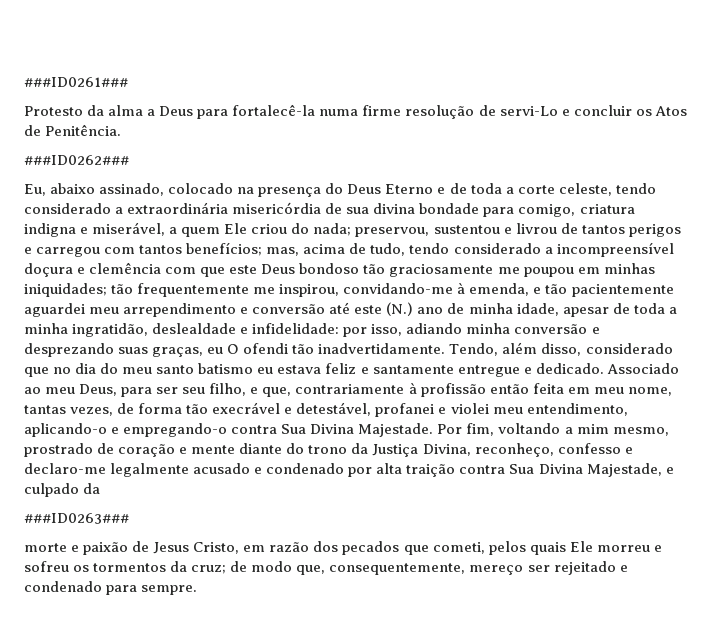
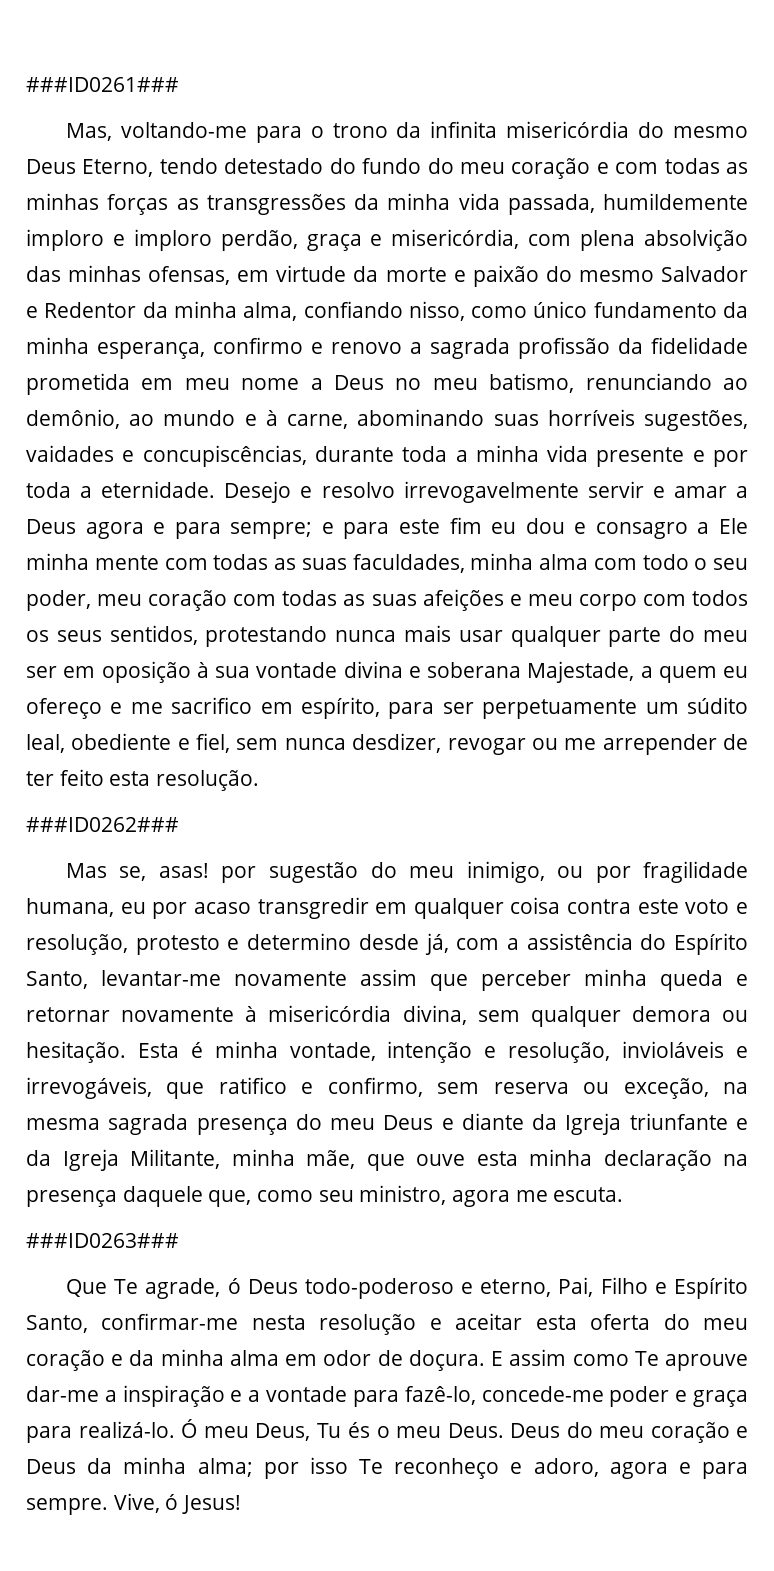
- Protesto da alma a Deus para fortalecê-la numa firme resolução de servi-Lo e concluir os Atos de Penitência.
+ Mas, voltando-me para o trono da infinita misericórdia do mesmo Deus Eterno, tendo detestado do fundo do meu coração e com todas as minhas forças as transgressões da minha vida passada, humildemente imploro e imploro perdão, graça e misericórdia, com plena absolvição das minhas ofensas, em virtude da morte e paixão do mesmo Salvador e Redentor da minha alma, confiando nisso, como único fundamento da minha esperança, confirmo e renovo a sagrada profissão da fidelidade prometida em meu nome a Deus no meu batismo, renunciando ao demônio, ao mundo e à carne, abominando suas horríveis sugestões, vaidades e concupiscências, durante toda a minha vida presente e por toda a eternidade. Desejo e resolvo irrevogavelmente servir e amar a Deus agora e para sempre; e para este fim eu dou e consagro a Ele minha mente com todas as suas faculdades, minha alma com todo o seu poder, meu coração com todas as suas afeições e meu corpo com todos os seus sentidos, protestando nunca mais usar qualquer parte do meu ser em oposição à sua vontade divina e soberana Majestade, a quem eu ofereço e me sacrifico em espírito, para ser perpetuamente um súdito leal, obediente e fiel, sem nunca desdizer, revogar ou me arrepender de ter feito esta resolução.
  ###ID0262###
- Eu, abaixo assinado, colocado na presença do Deus Eterno e de toda a corte celeste, tendo considerado a extraordinária misericórdia de sua divina bondade para comigo, criatura indigna e miserável, a quem Ele criou do nada; preservou, sustentou e livrou de tantos perigos e carregou com tantos benefícios; mas, acima de tudo, tendo considerado a incompreensível doçura e clemência com que este Deus bondoso tão graciosamente me poupou em minhas iniquidades; tão frequentemente me inspirou, convidando-me à emenda, e tão pacientemente aguardei meu arrependimento e conversão até este (N.) ano de minha idade, apesar de toda a minha ingratidão, deslealdade e infidelidade: por isso, adiando minha conversão e desprezando suas graças, eu O ofendi tão inadvertidamente. Tendo, além disso, considerado que no dia do meu santo batismo eu estava feliz e santamente entregue e dedicado. Associado ao meu Deus, para ser seu filho, e que, contrariamente à profissão então feita em meu nome, tantas vezes, de forma tão execrável e detestável, profanei e violei meu entendimento, aplicando-o e empregando-o contra Sua Divina Majestade. Por fim, voltando a mim mesmo, prostrado de coração e mente diante do trono da Justiça Divina, reconheço, confesso e declaro-me legalmente acusado e condenado por alta traição contra Sua Divina Majestade, e culpado da
+ Mas se, asas! por sugestão do meu inimigo, ou por fragilidade humana, eu por acaso transgredir em qualquer coisa contra este voto e resolução, protesto e determino desde já, com a assistência do Espírito Santo, levantar-me novamente assim que perceber minha queda e retornar novamente à misericórdia divina, sem qualquer demora ou hesitação. Esta é minha vontade, intenção e resolução, invioláveis e irrevogáveis, que ratifico e confirmo, sem reserva ou exceção, na mesma sagrada presença do meu Deus e diante da Igreja triunfante e da Igreja Militante, minha mãe, que ouve esta minha declaração na presença daquele que, como seu ministro, agora me escuta.
  ###ID0263###
- morte e paixão de Jesus Cristo, em razão dos pecados que cometi, pelos quais Ele morreu e sofreu os tormentos da cruz; de modo que, consequentemente, mereço ser rejeitado e condenado para sempre.
+ Que Te agrade, ó Deus todo-poderoso e eterno, Pai, Filho e Espírito Santo, confirmar-me nesta resolução e aceitar esta oferta do meu coração e da minha alma em odor de doçura. E assim como Te aprouve dar-me a inspiração e a vontade para fazê-lo, concede-me poder e graça para realizá-lo. Ó meu Deus, Tu és o meu Deus. Deus do meu coração e Deus da minha alma; por isso Te reconheço e adoro, agora e para sempre. Vive, ó Jesus!

